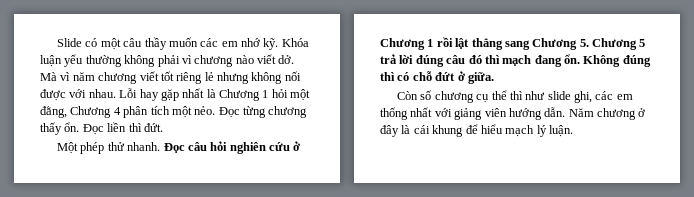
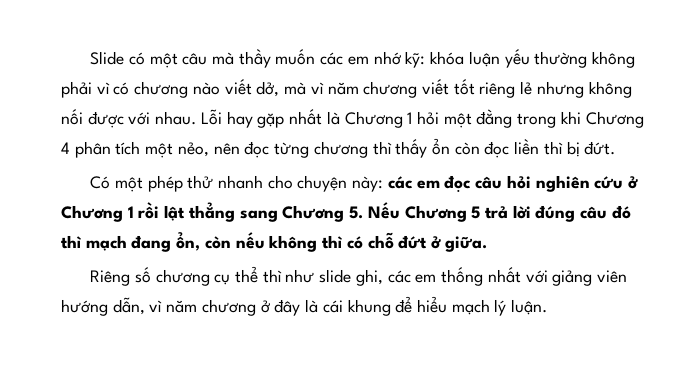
- Slide có một câu thầy muốn các em nhớ kỹ. Khóa luận yếu thường không phải vì chương nào viết dở. Mà vì năm chương viết tốt riêng lẻ nhưng không nối được với nhau.
+ Slide có một câu mà thầy muốn các em nhớ kỹ: khóa luận yếu thường không phải vì có chương nào viết dở, mà vì năm chương viết tốt riêng lẻ nhưng không nối được với nhau.
- Lỗi hay gặp nhất là Chương 1 hỏi một đằng, Chương 4 phân tích một nẻo. Đọc từng chương thấy ổn. Đọc liền thì đứt.
+ Lỗi hay gặp nhất là Chương 1 hỏi một đằng trong khi Chương 4 phân tích một nẻo, nên đọc từng chương thì thấy ổn còn đọc liền thì bị đứt.
- Một phép thử nhanh. Đọc câu hỏi nghiên cứu ở Chương 1 rồi lật thẳng sang Chương 5. Chương 5 trả lời đúng câu đó thì mạch đang ổn. Không đúng thì có chỗ đứt ở giữa.
+ Có một phép thử nhanh cho chuyện này: các em đọc câu hỏi nghiên cứu ở Chương 1 rồi lật thẳng sang Chương 5. Nếu Chương 5 trả lời đúng câu đó thì mạch đang ổn, còn nếu không thì có chỗ đứt ở giữa.
- Còn số chương cụ thể thì như slide ghi, các em thống nhất với giảng viên hướng dẫn. Năm chương ở đây là cái khung để hiểu mạch lý luận.
+ Riêng số chương cụ thể thì như slide ghi, các em thống nhất với giảng viên hướng dẫn, vì năm chương ở đây là cái khung để hiểu mạch lý luận.

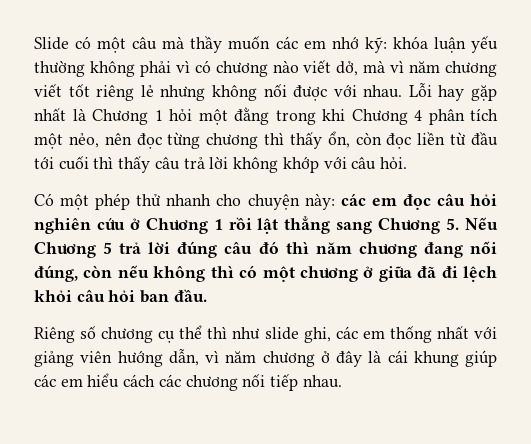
- Lỗi hay gặp nhất là Chương 1 hỏi một đằng trong khi Chương 4 phân tích một nẻo, nên đọc từng chương thì thấy ổn còn đọc liền thì bị đứt.
+ Lỗi hay gặp nhất là Chương 1 hỏi một đằng trong khi Chương 4 phân tích một nẻo, nên đọc từng chương thì thấy ổn, còn đọc liền từ đầu tới cuối thì thấy câu trả lời không khớp với câu hỏi.
- Có một phép thử nhanh cho chuyện này: các em đọc câu hỏi nghiên cứu ở Chương 1 rồi lật thẳng sang Chương 5. Nếu Chương 5 trả lời đúng câu đó thì mạch đang ổn, còn nếu không thì có chỗ đứt ở giữa.
+ Có một phép thử nhanh cho chuyện này: các em đọc câu hỏi nghiên cứu ở Chương 1 rồi lật thẳng sang Chương 5. Nếu Chương 5 trả lời đúng câu đó thì năm chương đang nối đúng, còn nếu không thì có một chương ở giữa đã đi lệch khỏi câu hỏi ban đầu.
- Riêng số chương cụ thể thì như slide ghi, các em thống nhất với giảng viên hướng dẫn, vì năm chương ở đây là cái khung để hiểu mạch lý luận.
+ Riêng số chương cụ thể thì như slide ghi, các em thống nhất với giảng viên hướng dẫn, vì năm chương ở đây là cái khung giúp các em hiểu cách các chương nối tiếp nhau.

